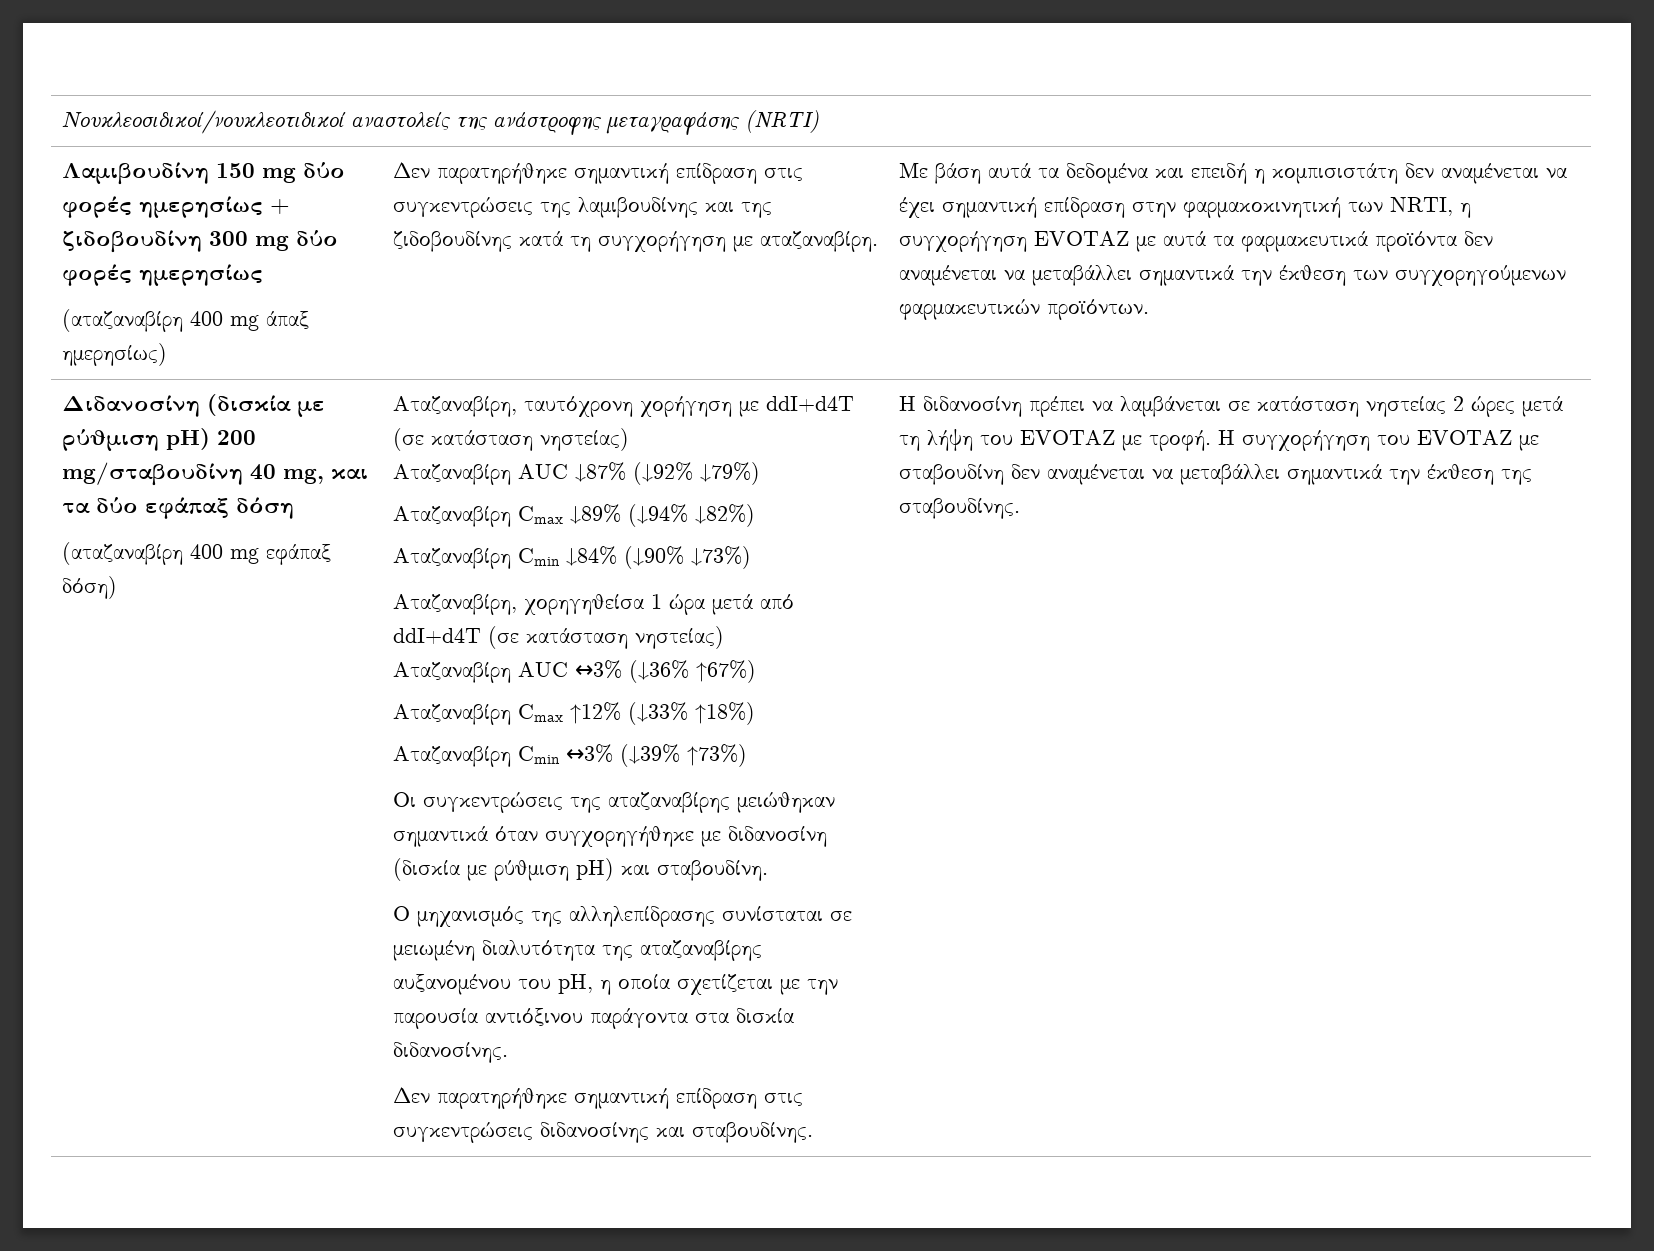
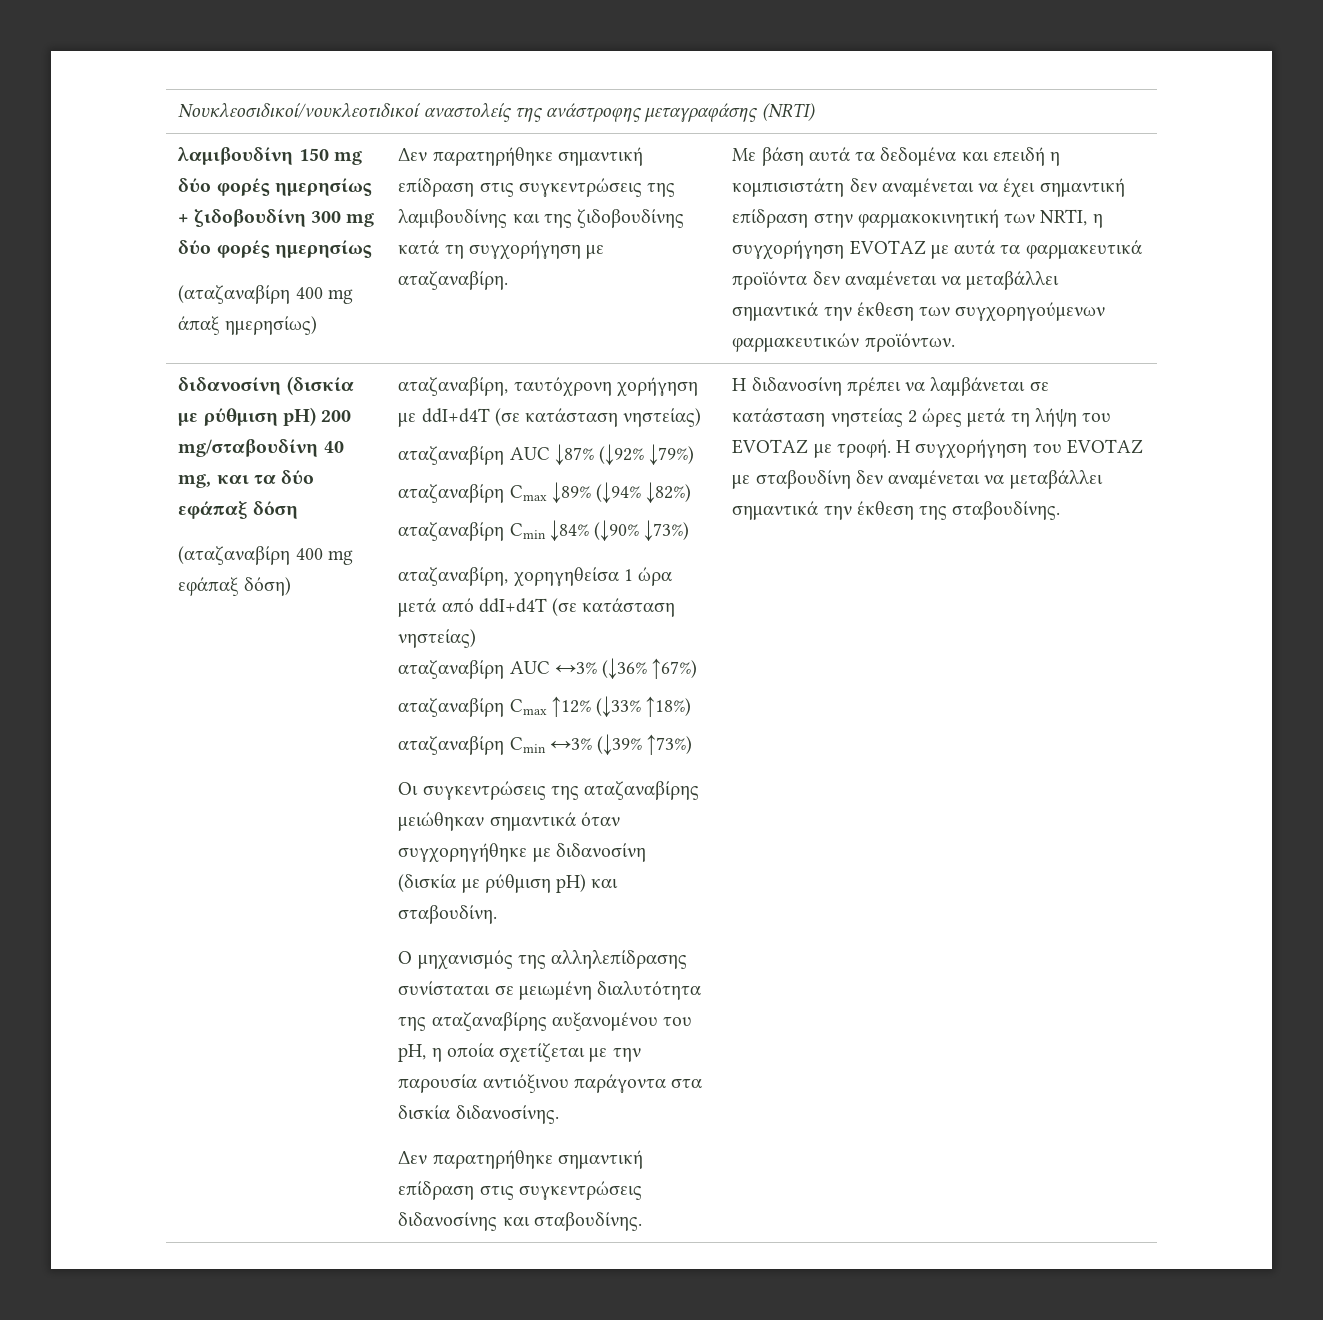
- Λαμιβουδίνη 150 mg δύο φορές ημερησίως + ζιδοβουδίνη 300 mg δύο φορές ημερησίως
+ λαμιβουδίνη 150 mg δύο φορές ημερησίως + ζιδοβουδίνη 300 mg δύο φορές ημερησίως
- Διδανοσίνη (δισκία με ρύθμιση pH) 200 mg/σταβουδίνη 40 mg, και τα δύο εφάπαξ δόση
+ διδανοσίνη (δισκία με ρύθμιση pH) 200 mg/σταβουδίνη 40 mg, και τα δύο εφάπαξ δόση
- Αταζαναβίρη, ταυτόχρονη χορήγηση με ddI+d4T (σε κατάσταση νηστείας)
+ αταζαναβίρη, ταυτόχρονη χορήγηση με ddI+d4T (σε κατάσταση νηστείας)
- Αταζαναβίρη AUC ↓87% (↓92% ↓79%)
+ αταζαναβίρη AUC ↓87% (↓92% ↓79%)
- Αταζαναβίρη Cmax ↓89% (↓94% ↓82%)
+ αταζαναβίρη Cmax ↓89% (↓94% ↓82%)
- Αταζαναβίρη Cmin ↓84% (↓90% ↓73%)
+ αταζαναβίρη Cmin ↓84% (↓90% ↓73%)
- Αταζαναβίρη, χορηγηθείσα 1 ώρα μετά από ddI+d4T (σε κατάσταση νηστείας)
+ αταζαναβίρη, χορηγηθείσα 1 ώρα μετά από ddI+d4T (σε κατάσταση νηστείας)
- Αταζαναβίρη AUC ↔3% (↓36% ↑67%)
+ αταζαναβίρη AUC ↔3% (↓36% ↑67%)
- Αταζαναβίρη Cmax ↑12% (↓33% ↑18%)
+ αταζαναβίρη Cmax ↑12% (↓33% ↑18%)
- Αταζαναβίρη Cmin ↔3% (↓39% ↑73%)
+ αταζαναβίρη Cmin ↔3% (↓39% ↑73%)

